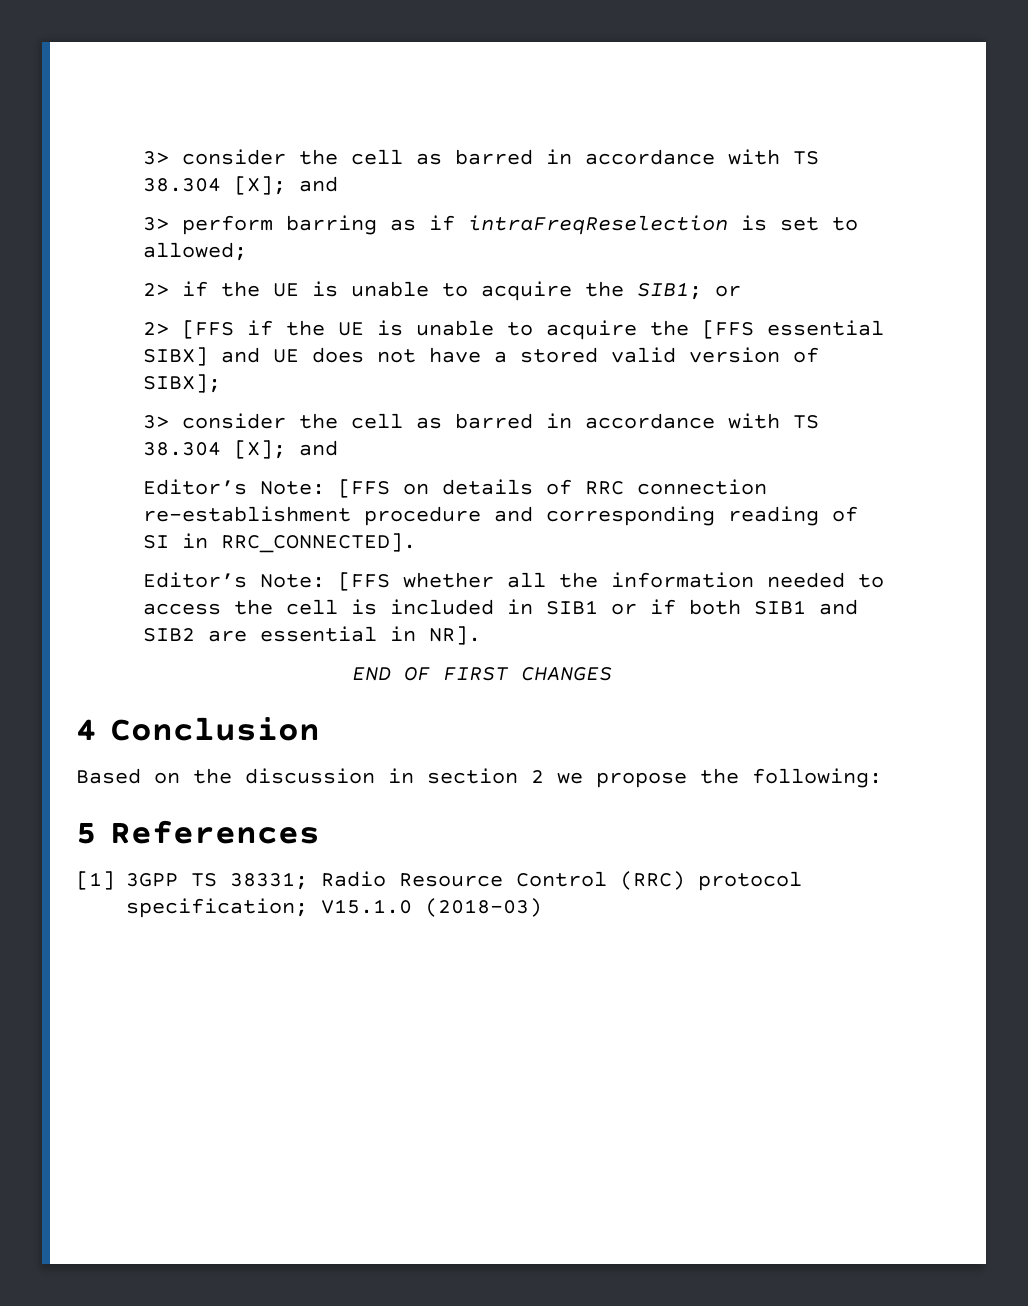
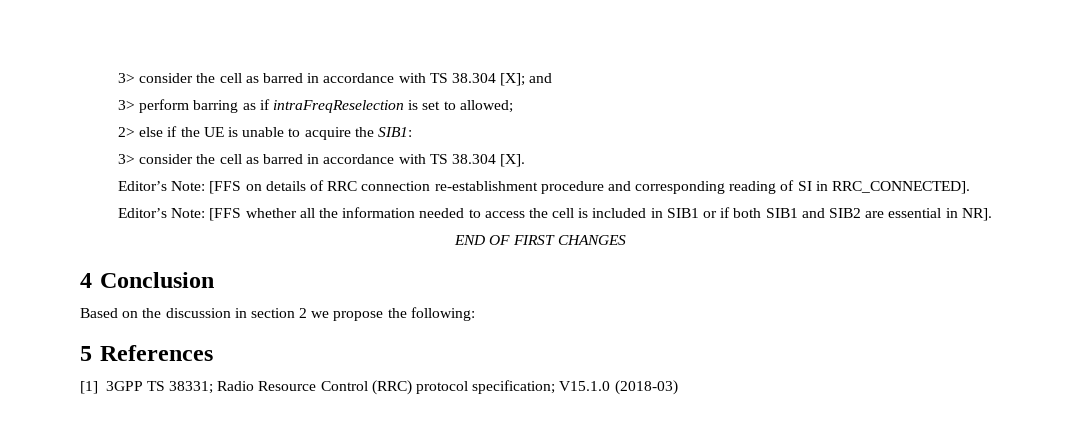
- 2> if the UE is unable to acquire the SIB1; or
- 2> [FFS if the UE is unable to acquire the [FFS essential SIBX] and UE does not have a stored valid version of SIBX];
- 3> consider the cell as barred in accordance with TS 38.304 [X]; and
+ 2> else if the UE is unable to acquire the SIB1:
+ 3> consider the cell as barred in accordance with TS 38.304 [X].

